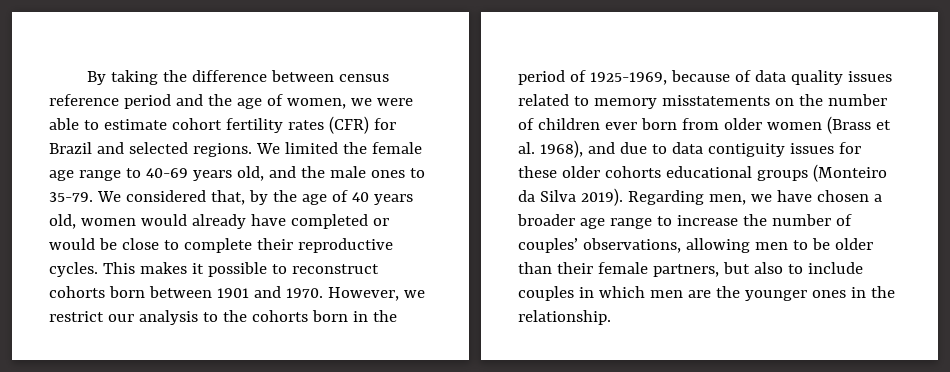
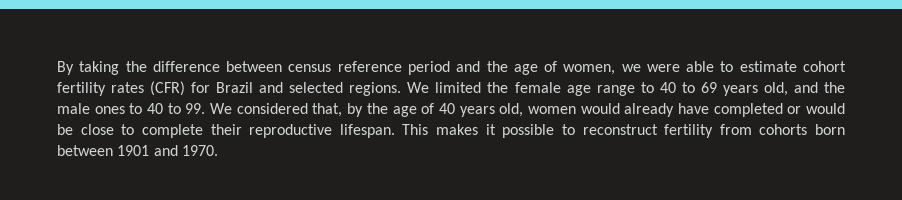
- We limited the female age range to 40-69 years old, and the male ones to 35-79. We considered that, by the age of 40 years old, women would already have completed or would be close to complete their reproductive cycles.
+ We limited the female age range to 40 to 69 years old, and the male ones to 40 to 99. We considered that, by the age of 40 years old, women would already have completed or would be close to complete their reproductive lifespan.
- This makes it possible to reconstruct cohorts born between 1901 and 1970. However, we restrict our analysis to the cohorts born in the period of 1925-1969, because of data quality issues related to memory misstatements on the number of children ever born from older women (Brass et al. 1968), and due to data contiguity issues for these older cohorts educational groups (Monteiro da Silva 2019). Regarding men, we have chosen a broader age range to increase the number of couples’ observations, allowing men to be older than their female partners, but also to include couples in which men are the younger ones in the relationship.
+ This makes it possible to reconstruct fertility from cohorts born between 1901 and 1970.

